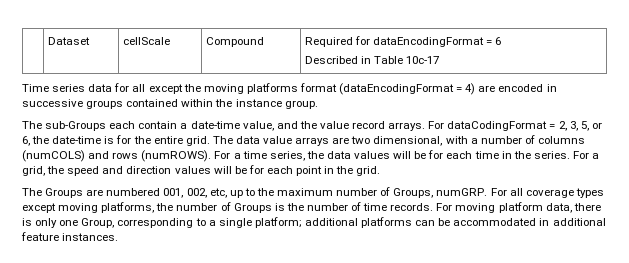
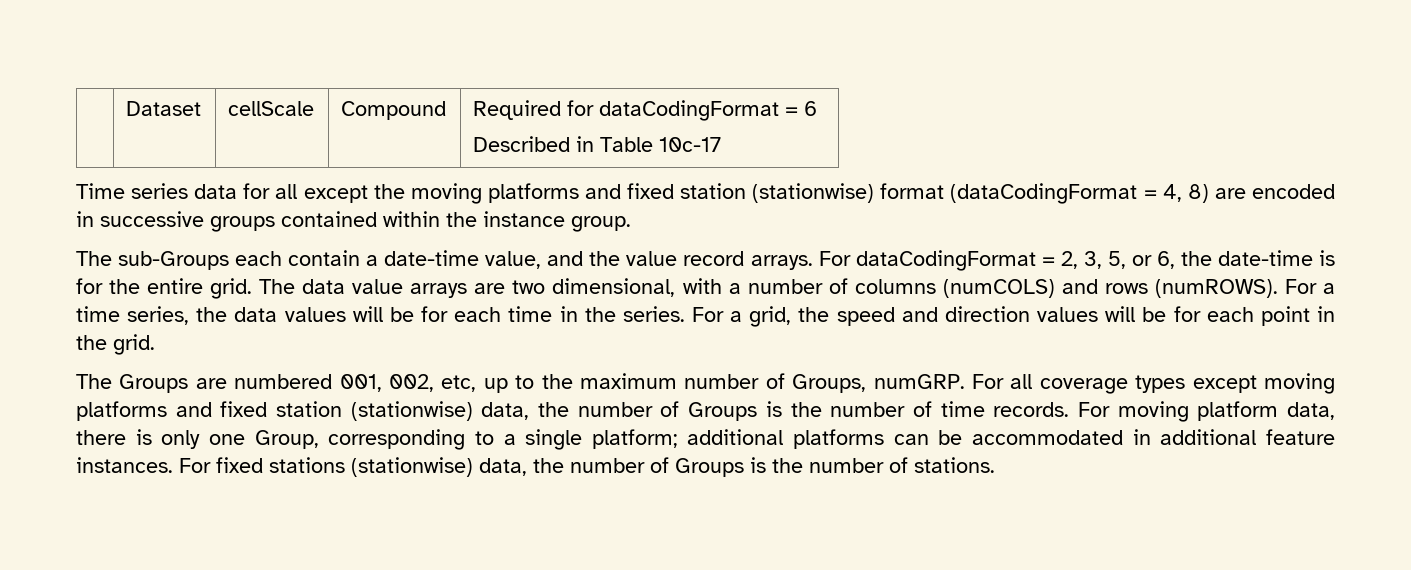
- | Dataset | cellScale | Compound | Required for dataEncodingFormat = 6
+ | Dataset | cellScale | Compound | Required for dataCodingFormat = 6
- Time series data for all except the moving platforms format (dataEncodingFormat = 4) are encoded in successive groups contained within the instance group.
+ Time series data for all except the moving platforms and fixed station (stationwise) format (dataCodingFormat = 4, 8) are encoded in successive groups contained within the instance group.
- For all coverage types except moving platforms, the number of Groups is the number of time records.
+ For all coverage types except moving platforms and fixed station (stationwise) data, the number of Groups is the number of time records.
+ For fixed stations (stationwise) data, the number of Groups is the number of stations.

